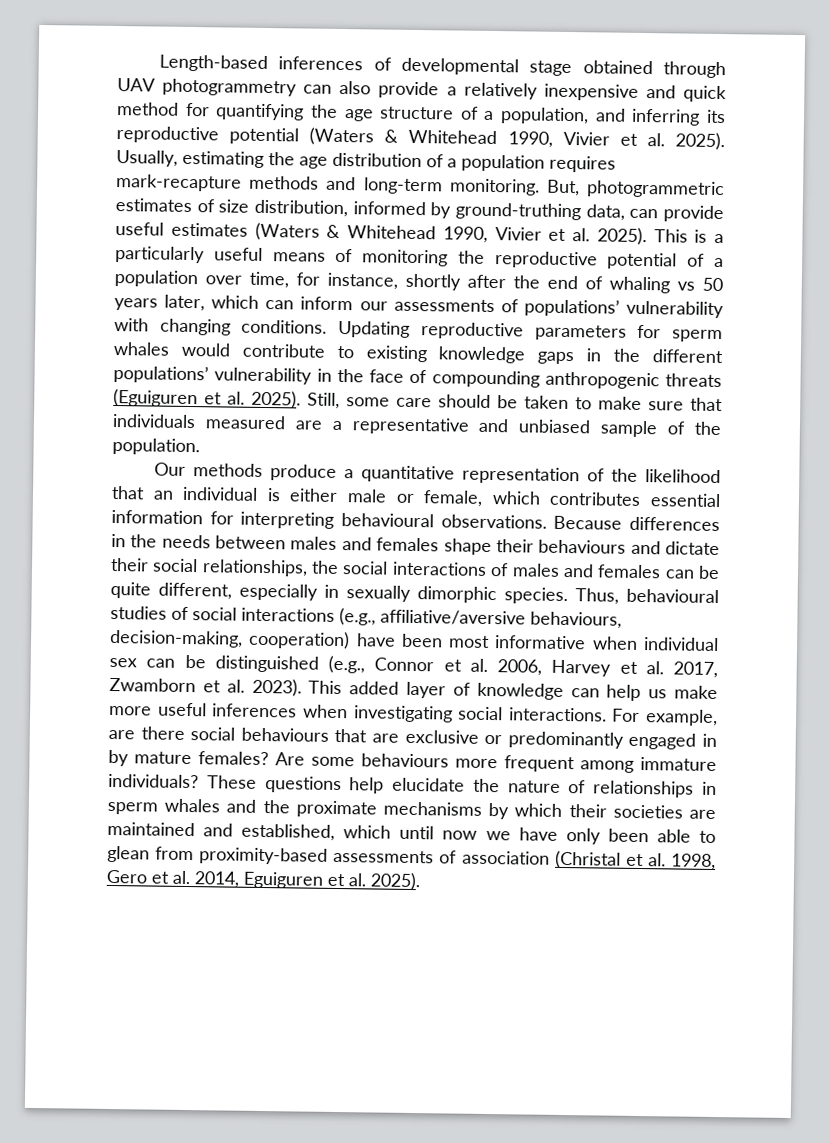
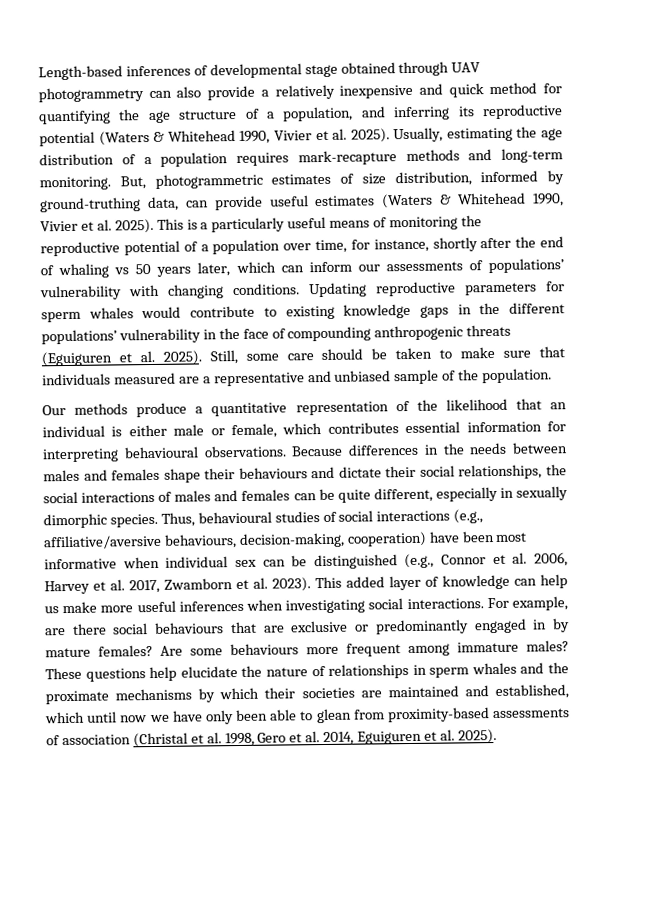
- Are some behaviours more frequent among immature individuals?
+ Are some behaviours more frequent among immature males?

